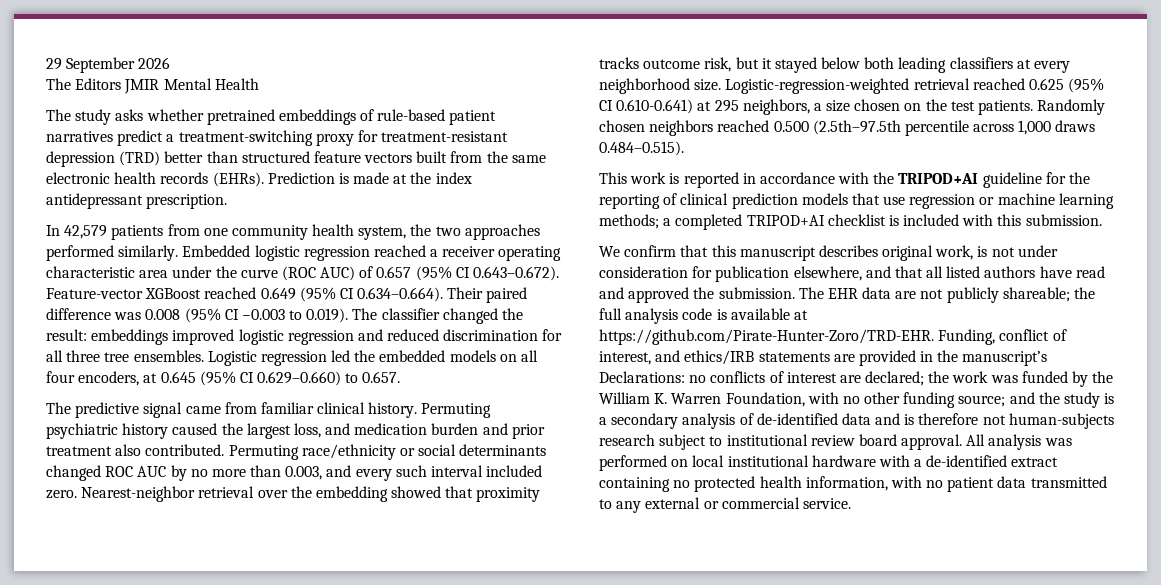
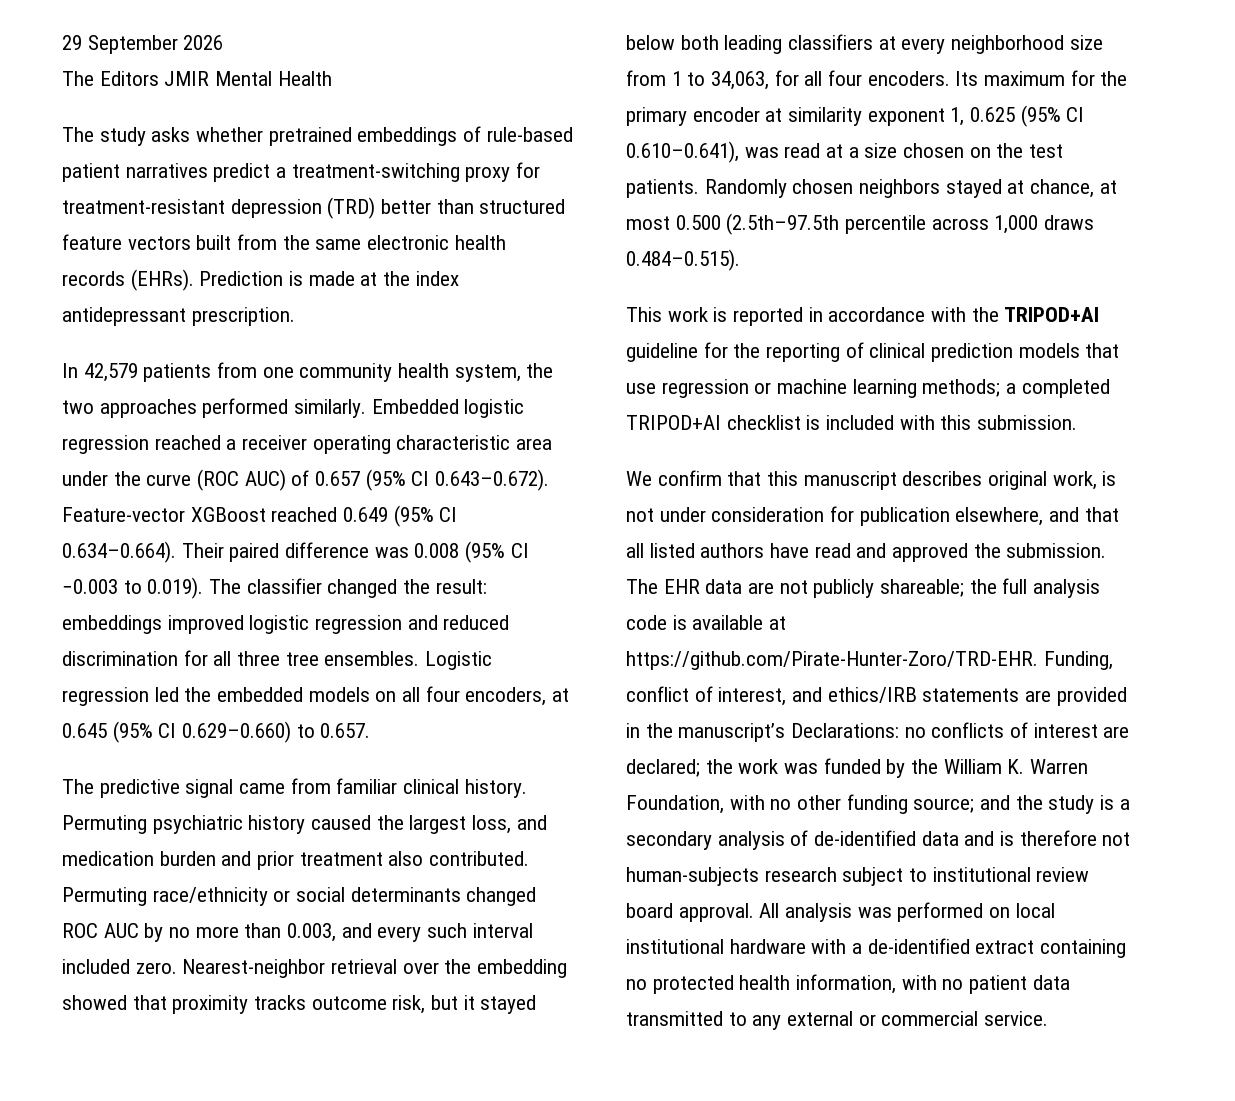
- Nearest-neighbor retrieval over the embedding showed that proximity tracks outcome risk, but it stayed below both leading classifiers at every neighborhood size. Logistic-regression-weighted retrieval reached 0.625 (95% CI 0.610-0.641) at 295 neighbors, a size chosen on the test patients.
+ Nearest-neighbor retrieval over the embedding showed that proximity tracks outcome risk, but it stayed below both leading classifiers at every neighborhood size from 1 to 34,063, for all four encoders. Its maximum for the primary encoder at similarity exponent 1, 0.625 (95% CI 0.610–0.641), was read at a size chosen on the test patients.
- Randomly chosen neighbors reached 0.500 (2.5th–97.5th percentile across 1,000 draws 0.484–0.515).
+ Randomly chosen neighbors stayed at chance, at most 0.500 (2.5th–97.5th percentile across 1,000 draws 0.484–0.515).

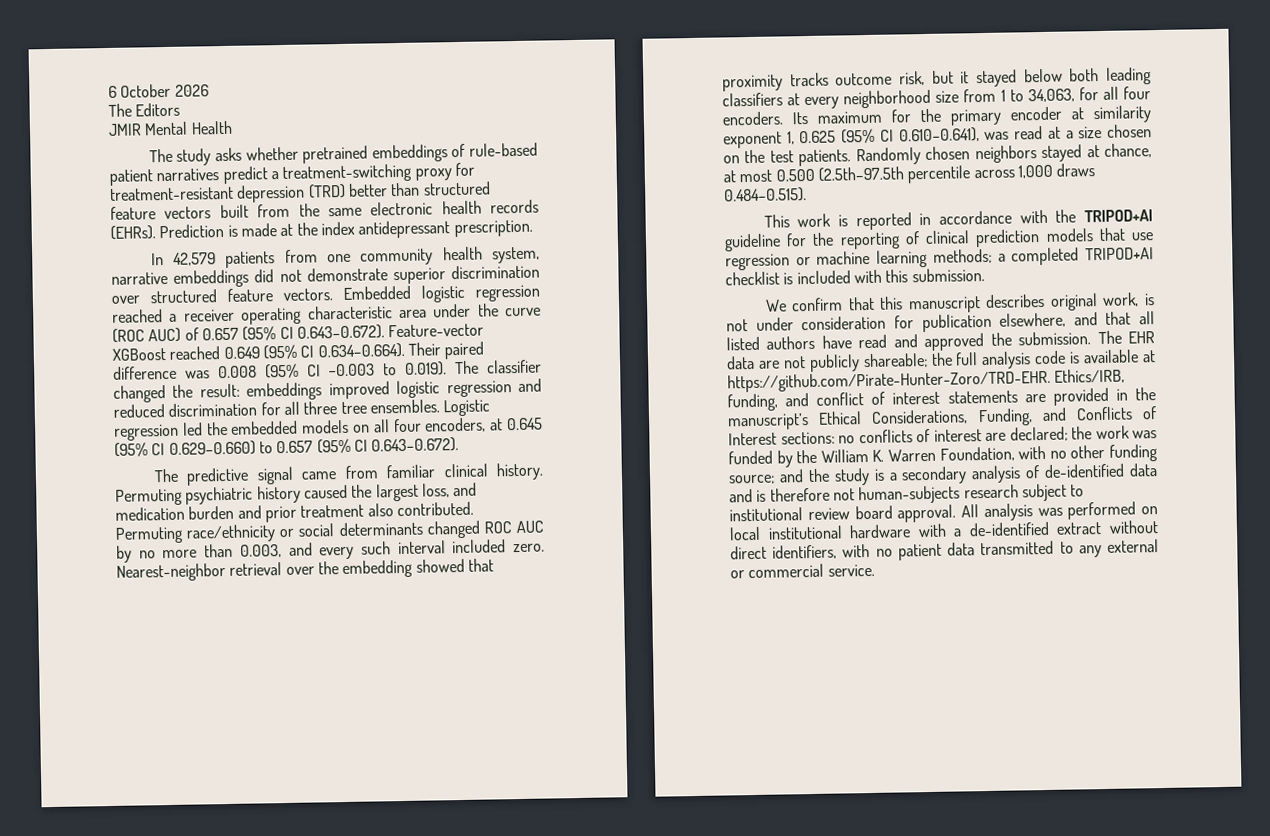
- 29 September 2026
+ 6 October 2026
- The Editors JMIR Mental Health
+ The Editors
+ JMIR Mental Health
- In 42,579 patients from one community health system, the two approaches performed similarly.
+ In 42,579 patients from one community health system, narrative embeddings did not demonstrate superior discrimination over structured feature vectors.
- Logistic regression led the embedded models on all four encoders, at 0.645 (95% CI 0.629–0.660) to 0.657.
+ Logistic regression led the embedded models on all four encoders, at 0.645 (95% CI 0.629–0.660) to 0.657 (95% CI 0.643–0.672).
- the full analysis code is available at https://github.com/Pirate-Hunter-Zoro/TRD-EHR. Funding, conflict of interest, and ethics/IRB statements are provided in the manuscript’s Declarations:
+ the full analysis code is available at https://github.com/Pirate-Hunter-Zoro/TRD-EHR. Ethics/IRB, funding, and conflict of interest statements are provided in the manuscript’s Ethical Considerations, Funding, and Conflicts of Interest sections:
- All analysis was performed on local institutional hardware with a de-identified extract containing no protected health information, with no patient data transmitted to any external or commercial service.
+ All analysis was performed on local institutional hardware with a de-identified extract without direct identifiers, with no patient data transmitted to any external or commercial service.

